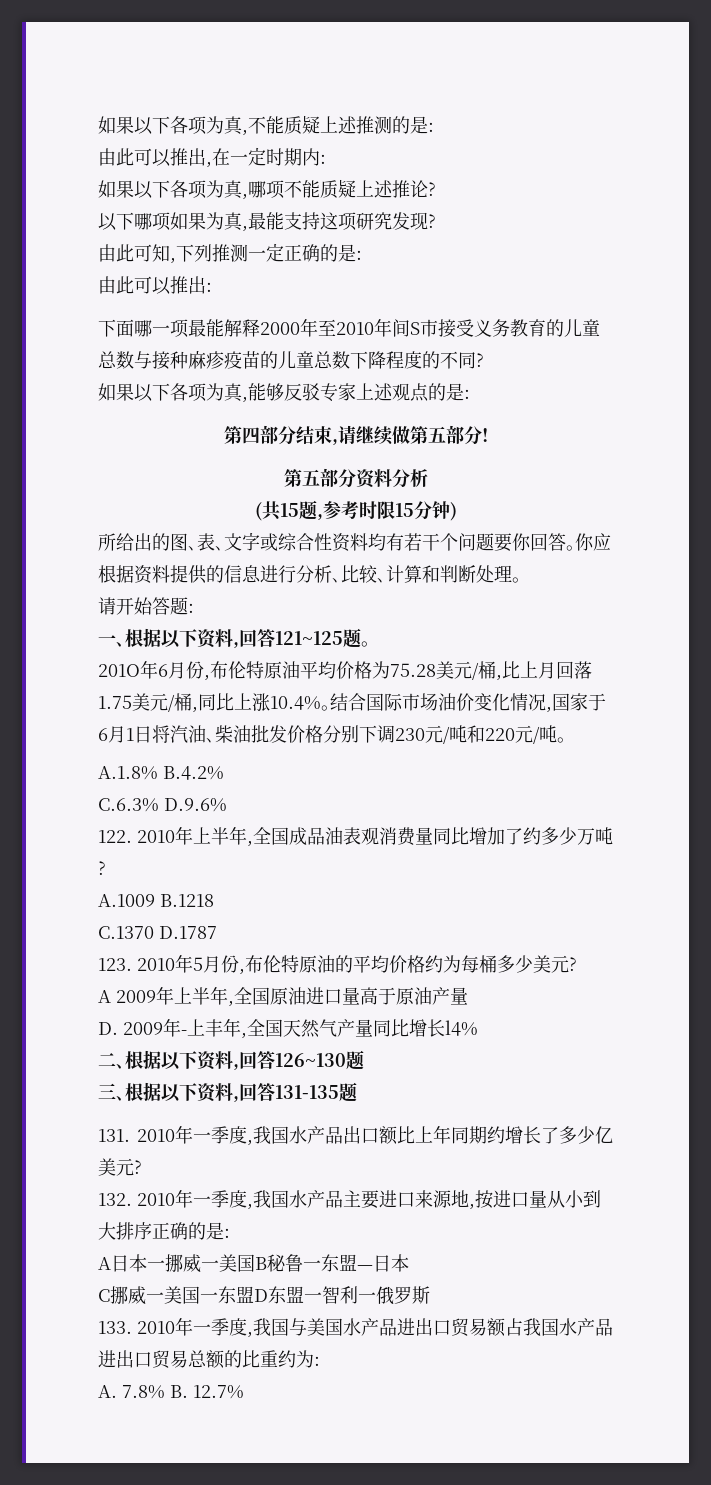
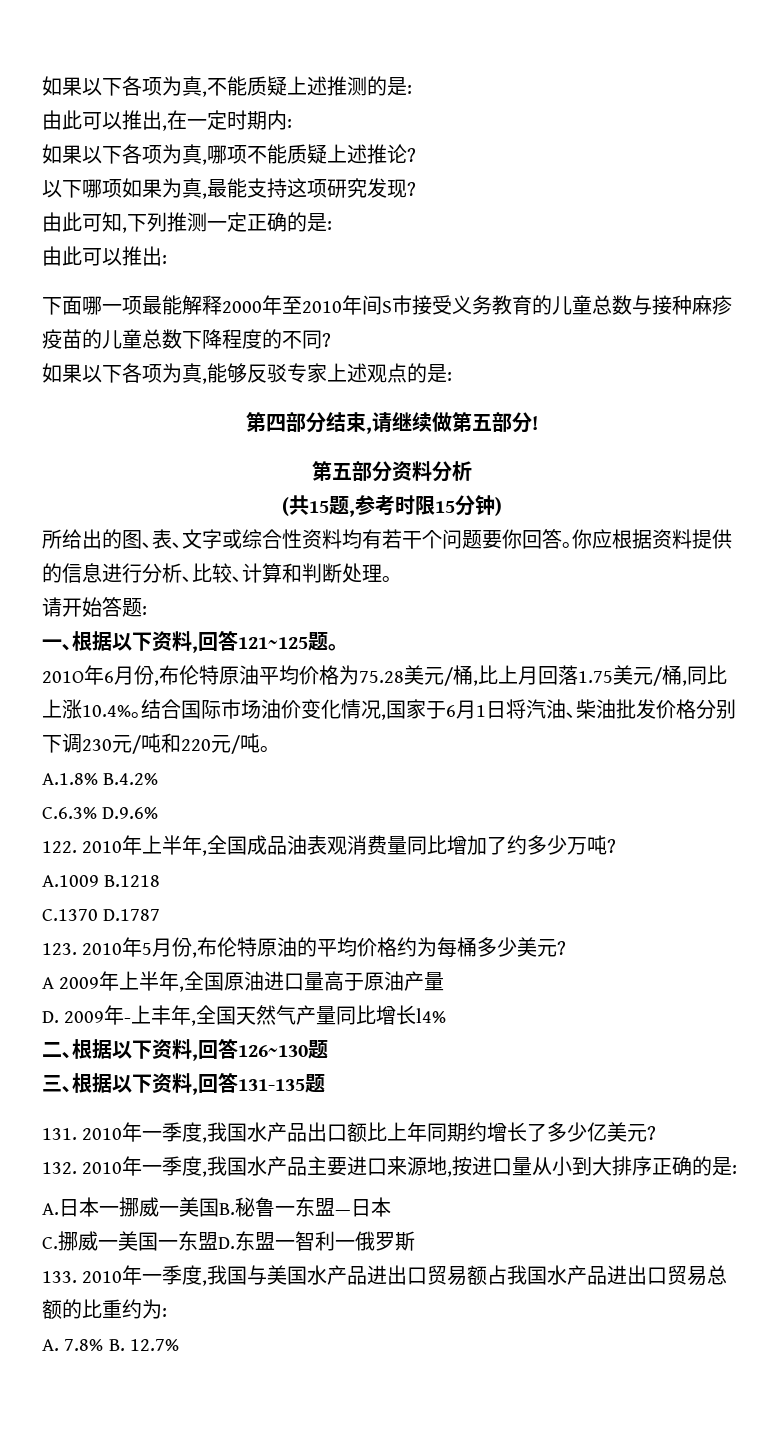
- A日本一挪威一美国B秘鲁一东盟—日本
+ A.日本一挪威一美国B.秘鲁一东盟—日本
- C挪威一美国一东盟D东盟一智利一俄罗斯
+ C.挪威一美国一东盟D.东盟一智利一俄罗斯

